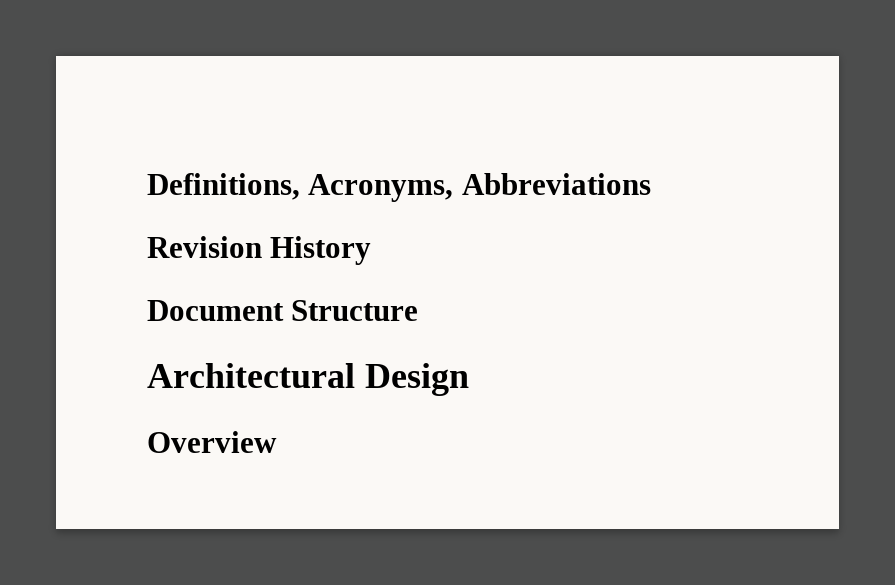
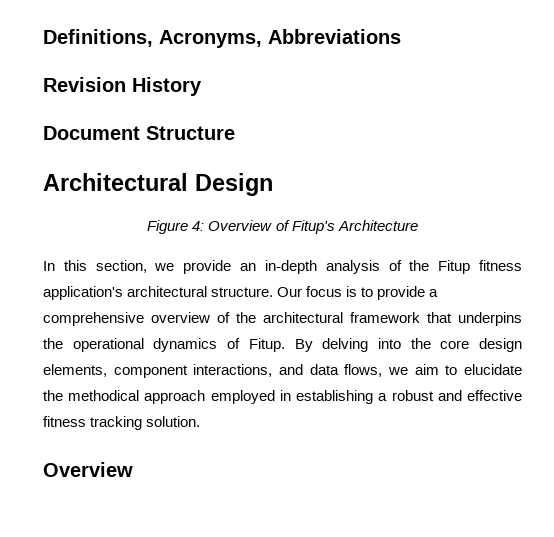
+ Figure 4: Overview of Fitup's Architecture
+ In this section, we provide an in-depth analysis of the Fitup fitness application's architectural structure. Our focus is to provide a comprehensive overview of the architectural framework that underpins the operational dynamics of Fitup. By delving into the core design elements, component interactions, and data flows, we aim to elucidate the methodical approach employed in establishing a robust and effective fitness tracking solution.

